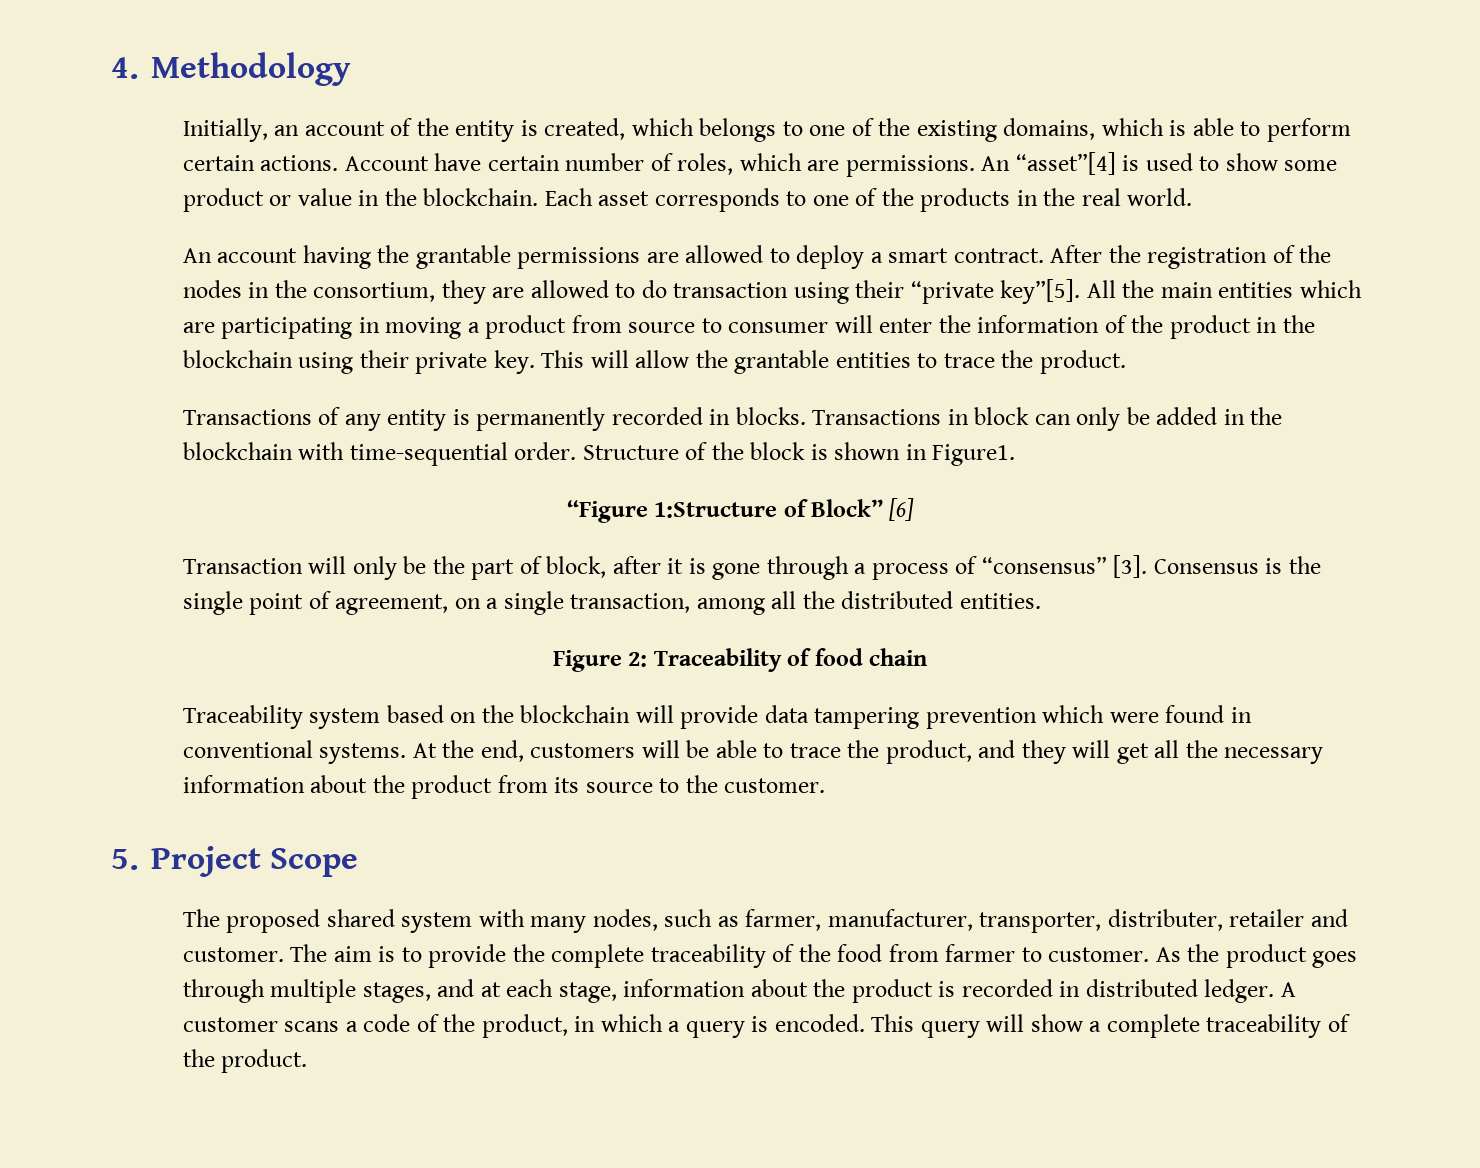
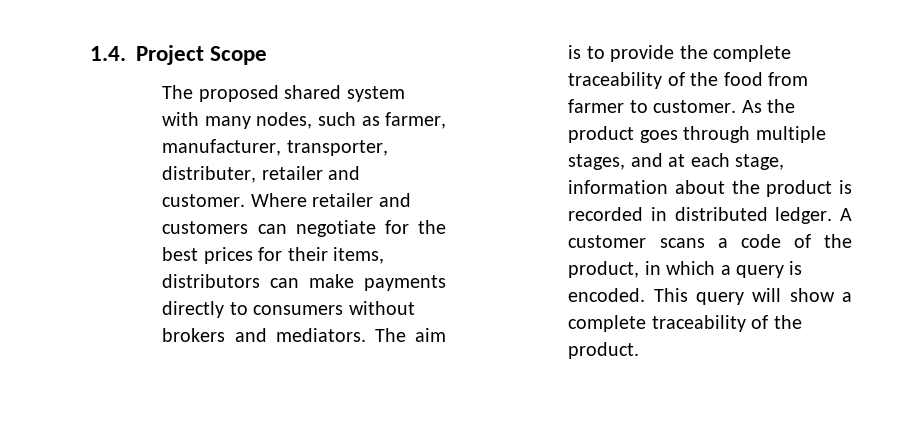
- 4. Methodology
- Initially, an account of the entity is created, which belongs to one of the existing domains, which is able to perform certain actions. Account have certain number of roles, which are permissions. An “asset”[4] is used to show some product or value in the blockchain. Each asset corresponds to one of the products in the real world.
- An account having the grantable permissions are allowed to deploy a smart contract. After the registration of the nodes in the consortium, they are allowed to do transaction using their “private key”[5]. All the main entities which are participating in moving a product from source to consumer will enter the information of the product in the blockchain using their private key. This will allow the grantable entities to trace the product.
- Transactions of any entity is permanently recorded in blocks. Transactions in block can only be added in the blockchain with time-sequential order. Structure of the block is shown in Figure1.
- “Figure 1:Structure of Block” [6]
- Transaction will only be the part of block, after it is gone through a process of “consensus” [3]. Consensus is the single point of agreement, on a single transaction, among all the distributed entities.
- Figure 2: Traceability of food chain
- Traceability system based on the blockchain will provide data tampering prevention which were found in conventional systems. At the end, customers will be able to trace the product, and they will get all the necessary information about the product from its source to the customer.
- 5. Project Scope
+ 1.4. Project Scope
+ Where retailer and customers can negotiate for the best prices for their items, distributors can make payments directly to consumers without brokers and mediators.

